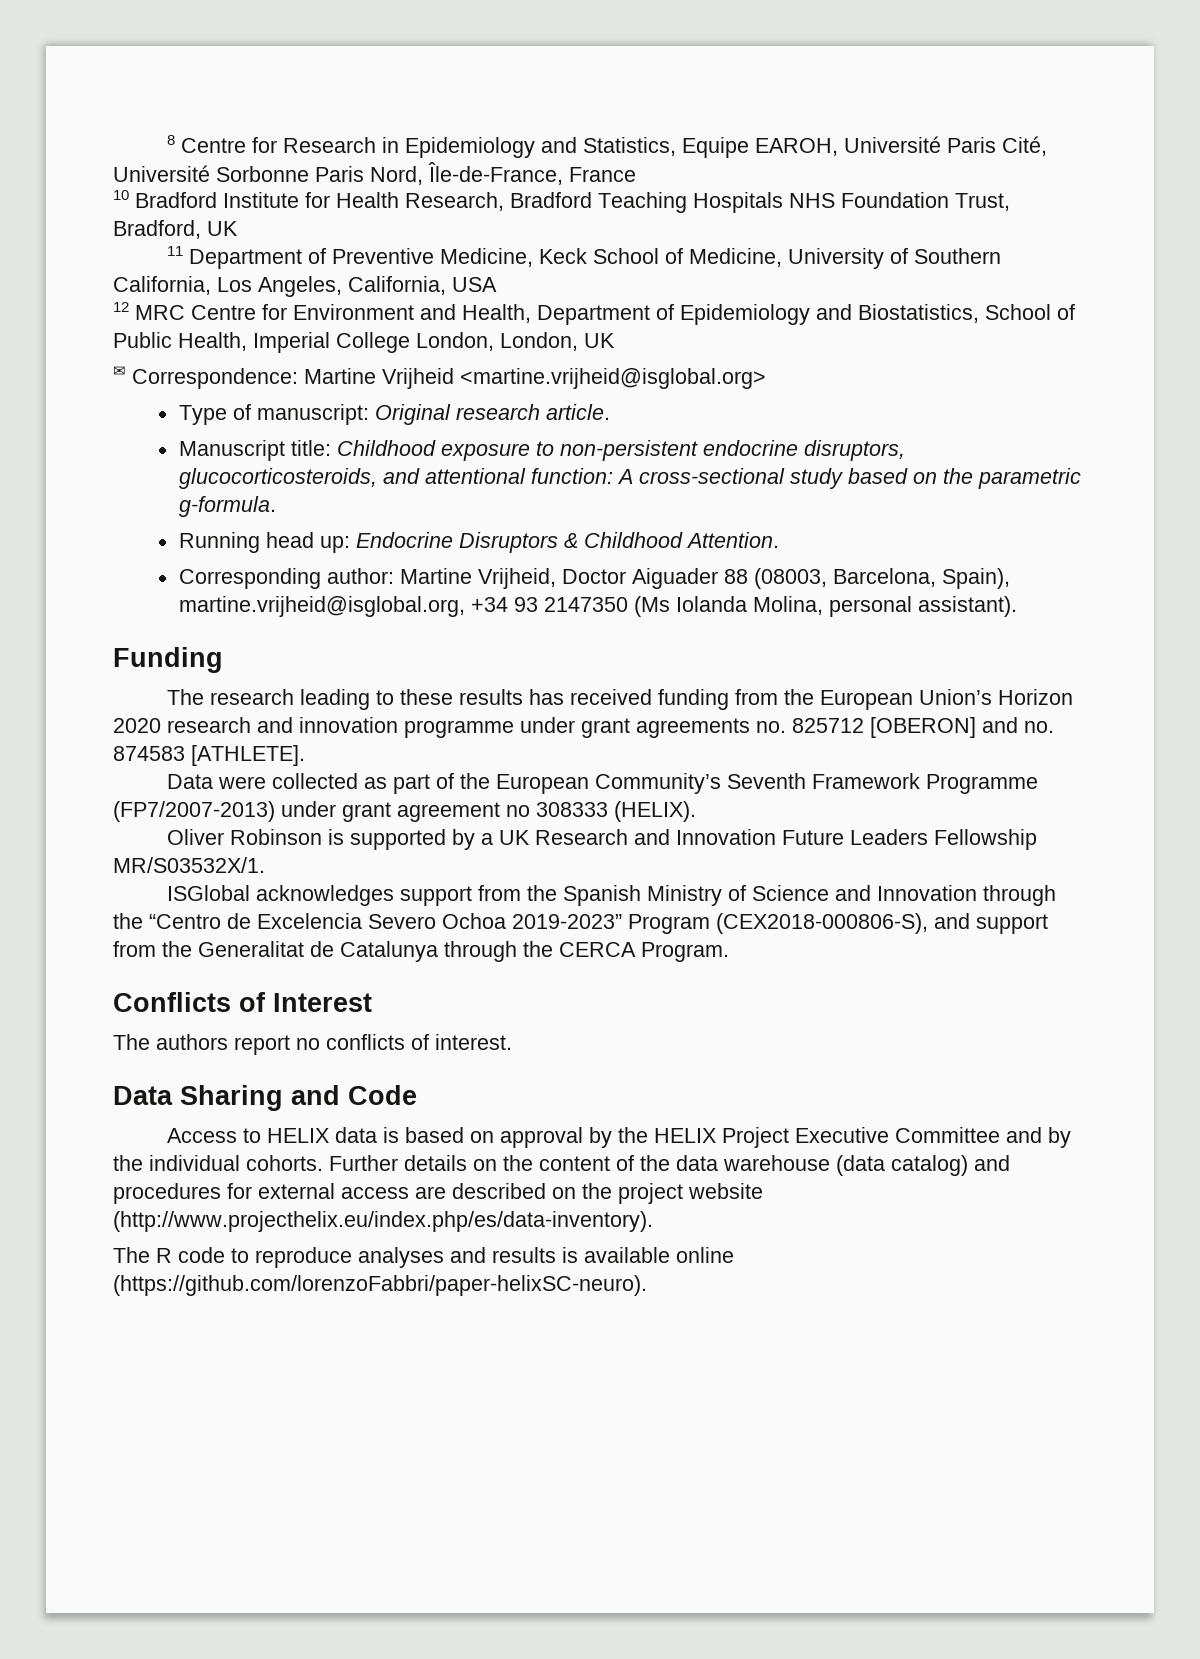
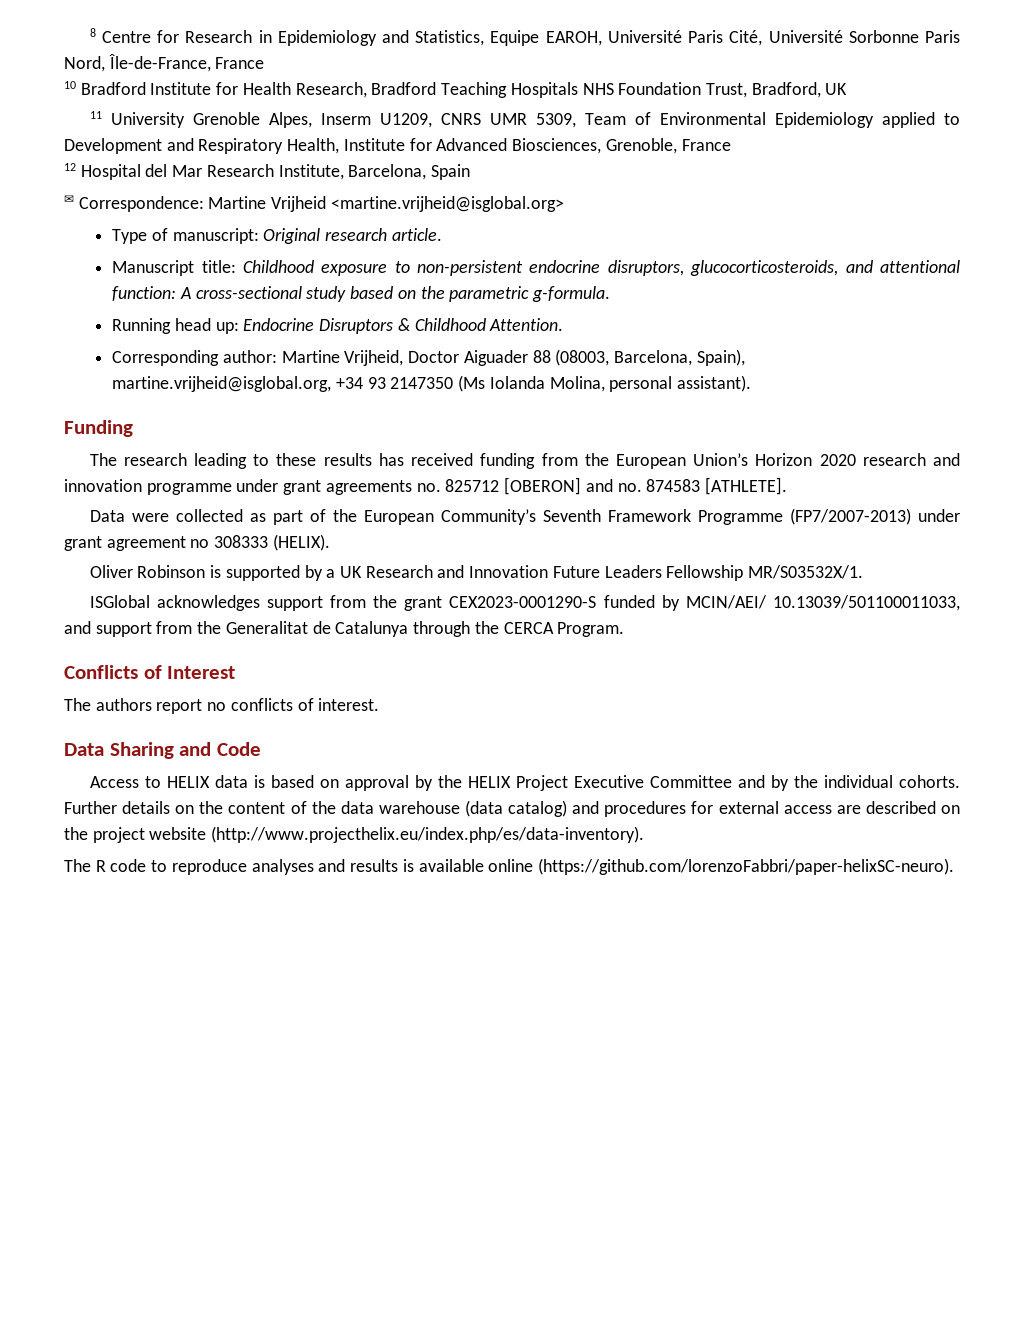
- 11 Department of Preventive Medicine, Keck School of Medicine, University of Southern California, Los Angeles, California, USA
- 12 MRC Centre for Environment and Health, Department of Epidemiology and Biostatistics, School of Public Health, Imperial College London, London, UK
+ 11 University Grenoble Alpes, Inserm U1209, CNRS UMR 5309, Team of Environmental Epidemiology applied to Development and Respiratory Health, Institute for Advanced Biosciences, Grenoble, France
+ 12 Hospital del Mar Research Institute, Barcelona, Spain
- ISGlobal acknowledges support from the Spanish Ministry of Science and Innovation through the “Centro de Excelencia Severo Ochoa 2019-2023” Program (CEX2018-000806-S), and support from the Generalitat de Catalunya through the CERCA Program.
+ ISGlobal acknowledges support from the grant CEX2023-0001290-S funded by MCIN/AEI/ 10.13039/501100011033, and support from the Generalitat de Catalunya through the CERCA Program.

